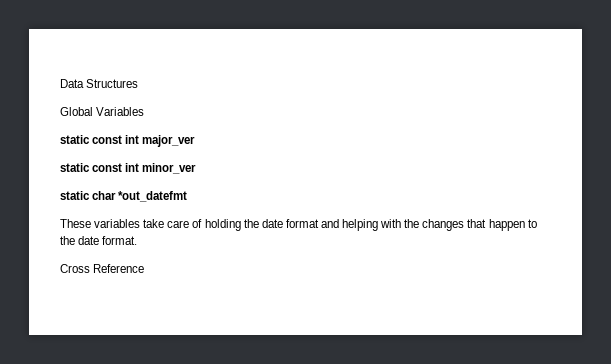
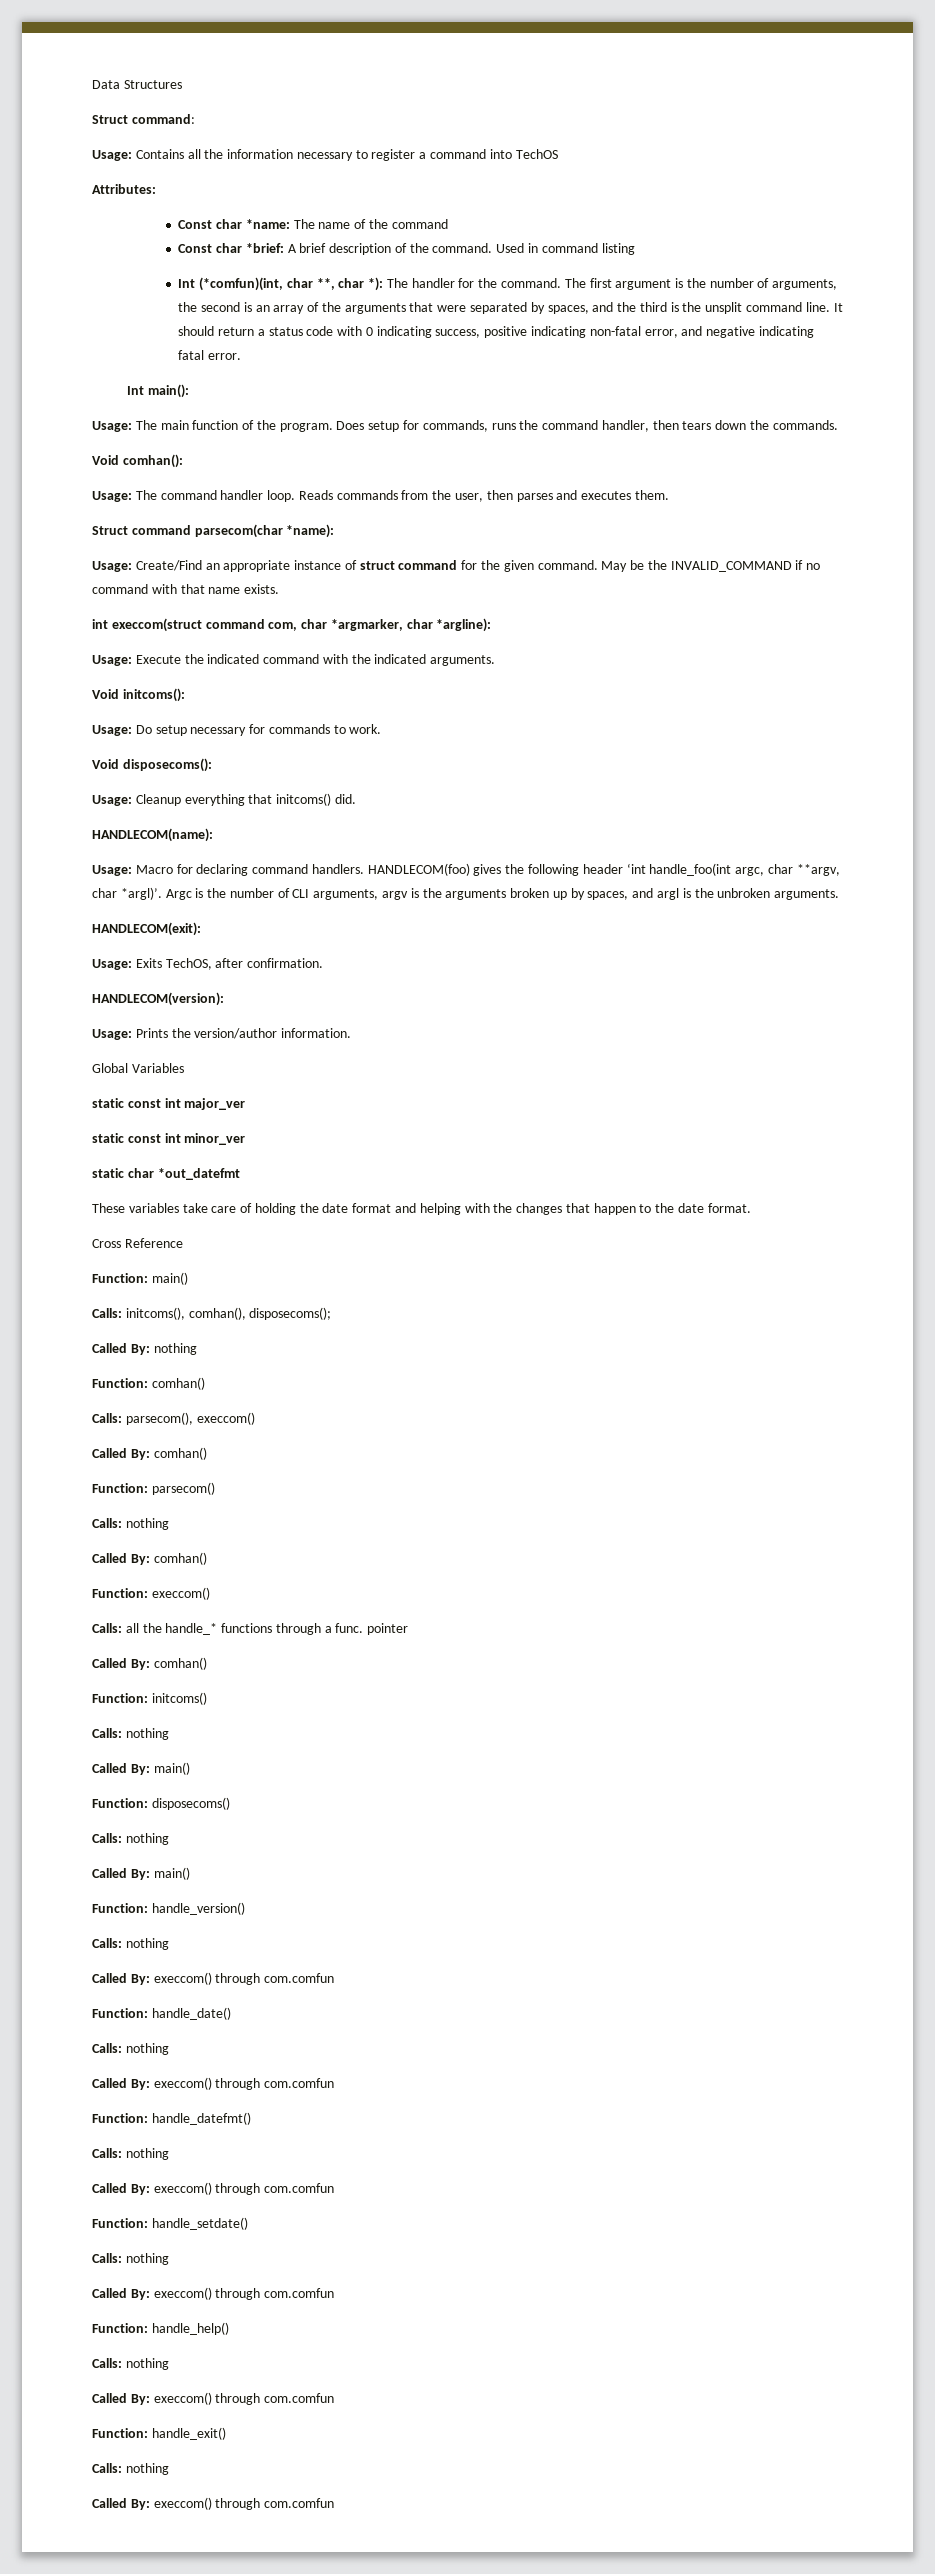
+ Struct command:
+ Usage: Contains all the information necessary to register a command into TechOS
+ Attributes:
+ Const char *name: The name of the command
+ Const char *brief: A brief description of the command. Used in command listing
+ Int (*comfun)(int, char **, char *): The handler for the command. The first argument is the number of arguments, the second is an array of the arguments that were separated by spaces, and the third is the unsplit command line. It should return a status code with 0 indicating success, positive indicating non-fatal error, and negative indicating fatal error.
+ Int main():
+ Usage: The main function of the program. Does setup for commands, runs the command handler, then tears down the commands.
+ Void comhan():
+ Usage: The command handler loop. Reads commands from the user, then parses and executes them.
+ Struct command parsecom(char *name):
+ Usage: Create/Find an appropriate instance of struct command for the given command. May be the INVALID_COMMAND if no command with that name exists.
+ int execcom(struct command com, char *argmarker, char *argline):
+ Usage: Execute the indicated command with the indicated arguments.
+ Void initcoms():
+ Usage: Do setup necessary for commands to work.
+ Void disposecoms():
+ Usage: Cleanup everything that initcoms() did.
+ HANDLECOM(name):
+ Usage: Macro for declaring command handlers. HANDLECOM(foo) gives the following header ‘int handle_foo(int argc, char **argv, char *argl)’. Argc is the number of CLI arguments, argv is the arguments broken up by spaces, and argl is the unbroken arguments.
+ HANDLECOM(exit):
+ Usage: Exits TechOS, after confirmation.
+ HANDLECOM(version):
+ Usage: Prints the version/author information.
+ Function: main()
+ Calls: initcoms(), comhan(), disposecoms();
+ Called By: nothing
+ Function: comhan()
+ Calls: parsecom(), execcom()
+ Called By: comhan()
+ Function: parsecom()
+ Calls: nothing
+ Called By: comhan()
+ Function: execcom()
+ Calls: all the handle_* functions through a func. pointer
+ Called By: comhan()
+ Function: initcoms()
+ Calls: nothing
+ Called By: main()
+ Function: disposecoms()
+ Calls: nothing
+ Called By: main()
+ Function: handle_version()
+ Calls: nothing
+ Called By: execcom() through com.comfun
+ Function: handle_date()
+ Calls: nothing
+ Called By: execcom() through com.comfun
+ Function: handle_datefmt()
+ Calls: nothing
+ Called By: execcom() through com.comfun
+ Function: handle_setdate()
+ Calls: nothing
+ Called By: execcom() through com.comfun
+ Function: handle_help()
+ Calls: nothing
+ Called By: execcom() through com.comfun
+ Function: handle_exit()
+ Calls: nothing
+ Called By: execcom() through com.comfun

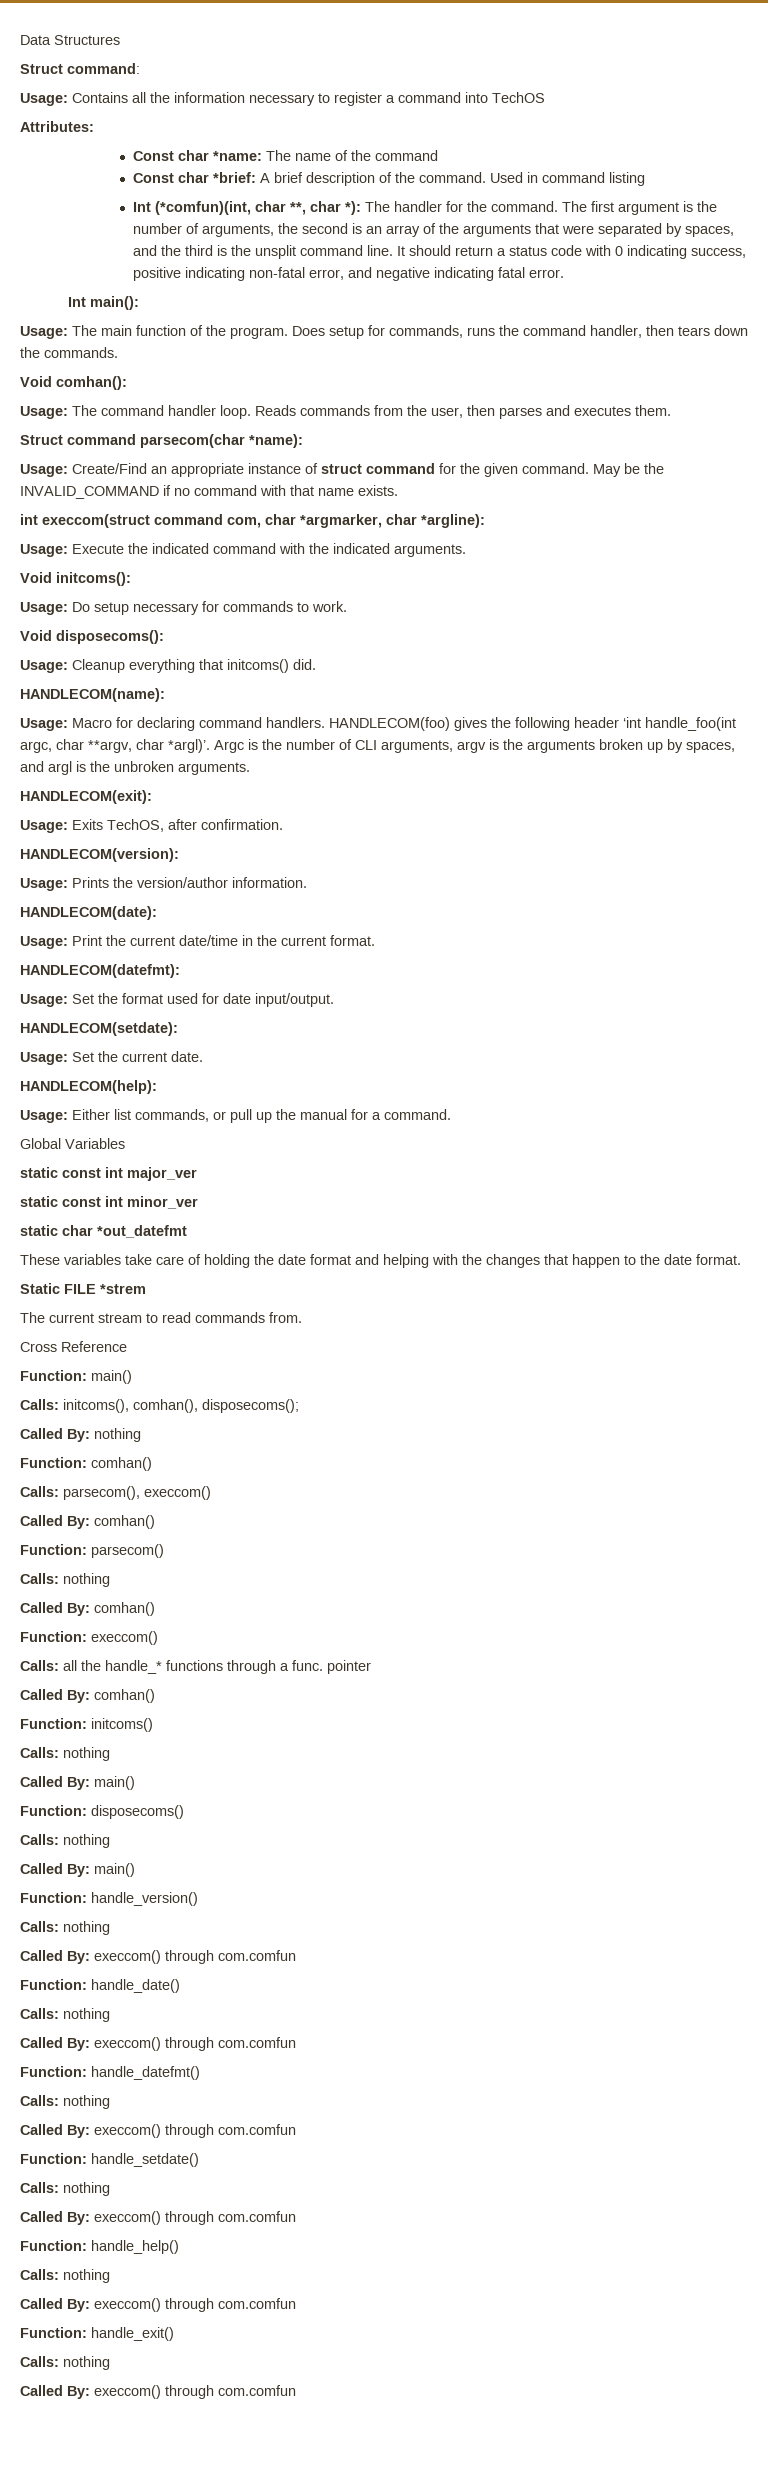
+ HANDLECOM(date):
+ Usage: Print the current date/time in the current format.
+ HANDLECOM(datefmt):
+ Usage: Set the format used for date input/output.
+ HANDLECOM(setdate):
+ Usage: Set the current date.
+ HANDLECOM(help):
+ Usage: Either list commands, or pull up the manual for a command.
+ Static FILE *strem
+ The current stream to read commands from.

